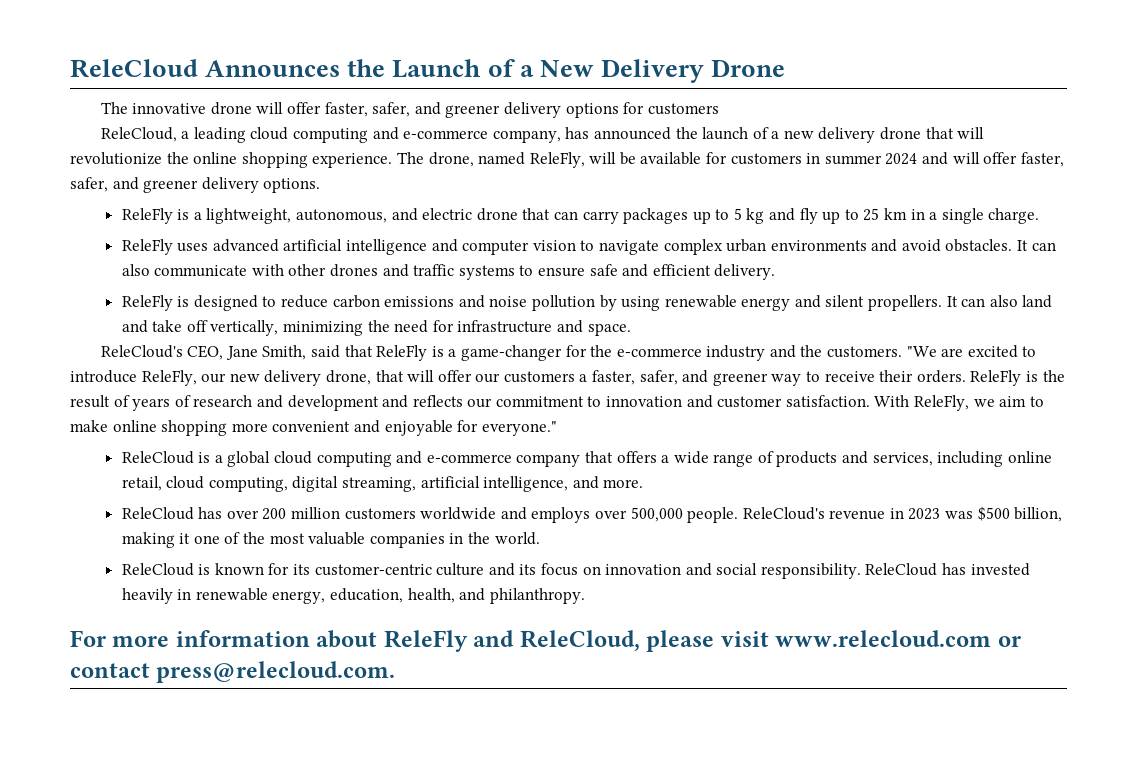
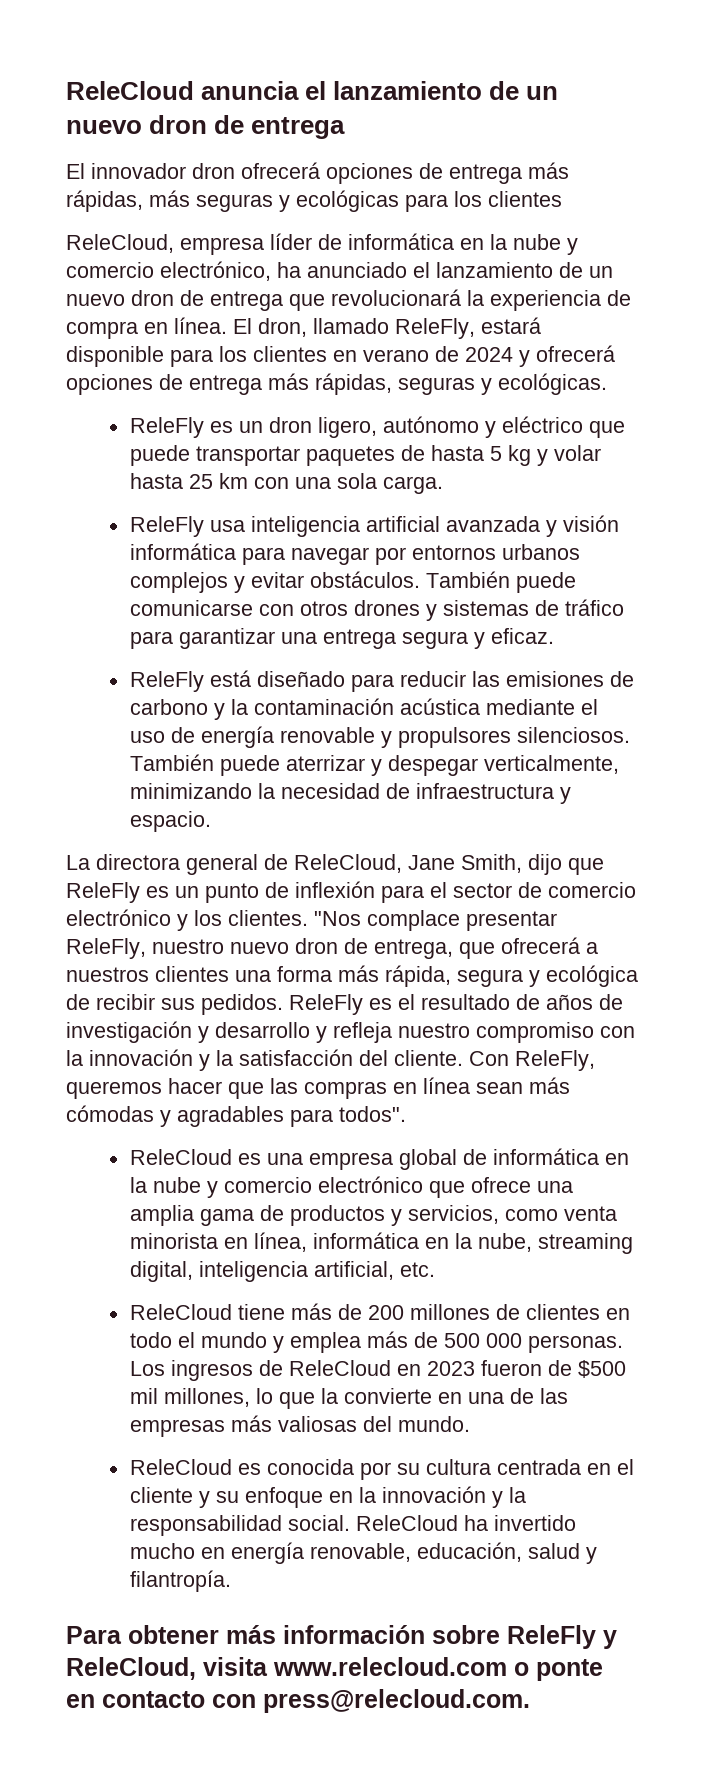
- ReleCloud Announces the Launch of a New Delivery Drone
- The innovative drone will offer faster, safer, and greener delivery options for customers
- ReleCloud, a leading cloud computing and e-commerce company, has announced the launch of a new delivery drone that will revolutionize the online shopping experience. The drone, named ReleFly, will be available for customers in summer 2024 and will offer faster, safer, and greener delivery options.
- ReleFly is a lightweight, autonomous, and electric drone that can carry packages up to 5 kg and fly up to 25 km in a single charge.
- ReleFly uses advanced artificial intelligence and computer vision to navigate complex urban environments and avoid obstacles. It can also communicate with other drones and traffic systems to ensure safe and efficient delivery.
- ReleFly is designed to reduce carbon emissions and noise pollution by using renewable energy and silent propellers. It can also land and take off vertically, minimizing the need for infrastructure and space.
- ReleCloud's CEO, Jane Smith, said that ReleFly is a game-changer for the e-commerce industry and the customers. "We are excited to introduce ReleFly, our new delivery drone, that will offer our customers a faster, safer, and greener way to receive their orders. ReleFly is the result of years of research and development and reflects our commitment to innovation and customer satisfaction. With ReleFly, we aim to make online shopping more convenient and enjoyable for everyone."
- ReleCloud is a global cloud computing and e-commerce company that offers a wide range of products and services, including online retail, cloud computing, digital streaming, artificial intelligence, and more.
- ReleCloud has over 200 million customers worldwide and employs over 500,000 people. ReleCloud's revenue in 2023 was $500 billion, making it one of the most valuable companies in the world.
- ReleCloud is known for its customer-centric culture and its focus on innovation and social responsibility. ReleCloud has invested heavily in renewable energy, education, health, and philanthropy.
- For more information about ReleFly and ReleCloud, please visit www.relecloud.com or contact press@relecloud.com.
+ ReleCloud anuncia el lanzamiento de un nuevo dron de entrega
+ El innovador dron ofrecerá opciones de entrega más rápidas, más seguras y ecológicas para los clientes
+ ReleCloud, empresa líder de informática en la nube y comercio electrónico, ha anunciado el lanzamiento de un nuevo dron de entrega que revolucionará la experiencia de compra en línea. El dron, llamado ReleFly, estará disponible para los clientes en verano de 2024 y ofrecerá opciones de entrega más rápidas, seguras y ecológicas.
+ ReleFly es un dron ligero, autónomo y eléctrico que puede transportar paquetes de hasta 5 kg y volar hasta 25 km con una sola carga.
+ ReleFly usa inteligencia artificial avanzada y visión informática para navegar por entornos urbanos complejos y evitar obstáculos. También puede comunicarse con otros drones y sistemas de tráfico para garantizar una entrega segura y eficaz.
+ ReleFly está diseñado para reducir las emisiones de carbono y la contaminación acústica mediante el uso de energía renovable y propulsores silenciosos. También puede aterrizar y despegar verticalmente, minimizando la necesidad de infraestructura y espacio.
+ La directora general de ReleCloud, Jane Smith, dijo que ReleFly es un punto de inflexión para el sector de comercio electrónico y los clientes. "Nos complace presentar ReleFly, nuestro nuevo dron de entrega, que ofrecerá a nuestros clientes una forma más rápida, segura y ecológica de recibir sus pedidos. ReleFly es el resultado de años de investigación y desarrollo y refleja nuestro compromiso con la innovación y la satisfacción del cliente. Con ReleFly, queremos hacer que las compras en línea sean más cómodas y agradables para todos".
+ ReleCloud es una empresa global de informática en la nube y comercio electrónico que ofrece una amplia gama de productos y servicios, como venta minorista en línea, informática en la nube, streaming digital, inteligencia artificial, etc.
+ ReleCloud tiene más de 200 millones de clientes en todo el mundo y emplea más de 500 000 personas. Los ingresos de ReleCloud en 2023 fueron de $500 mil millones, lo que la convierte en una de las empresas más valiosas del mundo.
+ ReleCloud es conocida por su cultura centrada en el cliente y su enfoque en la innovación y la responsabilidad social. ReleCloud ha invertido mucho en energía renovable, educación, salud y filantropía.
+ Para obtener más información sobre ReleFly y ReleCloud, visita www.relecloud.com o ponte en contacto con press@relecloud.com.

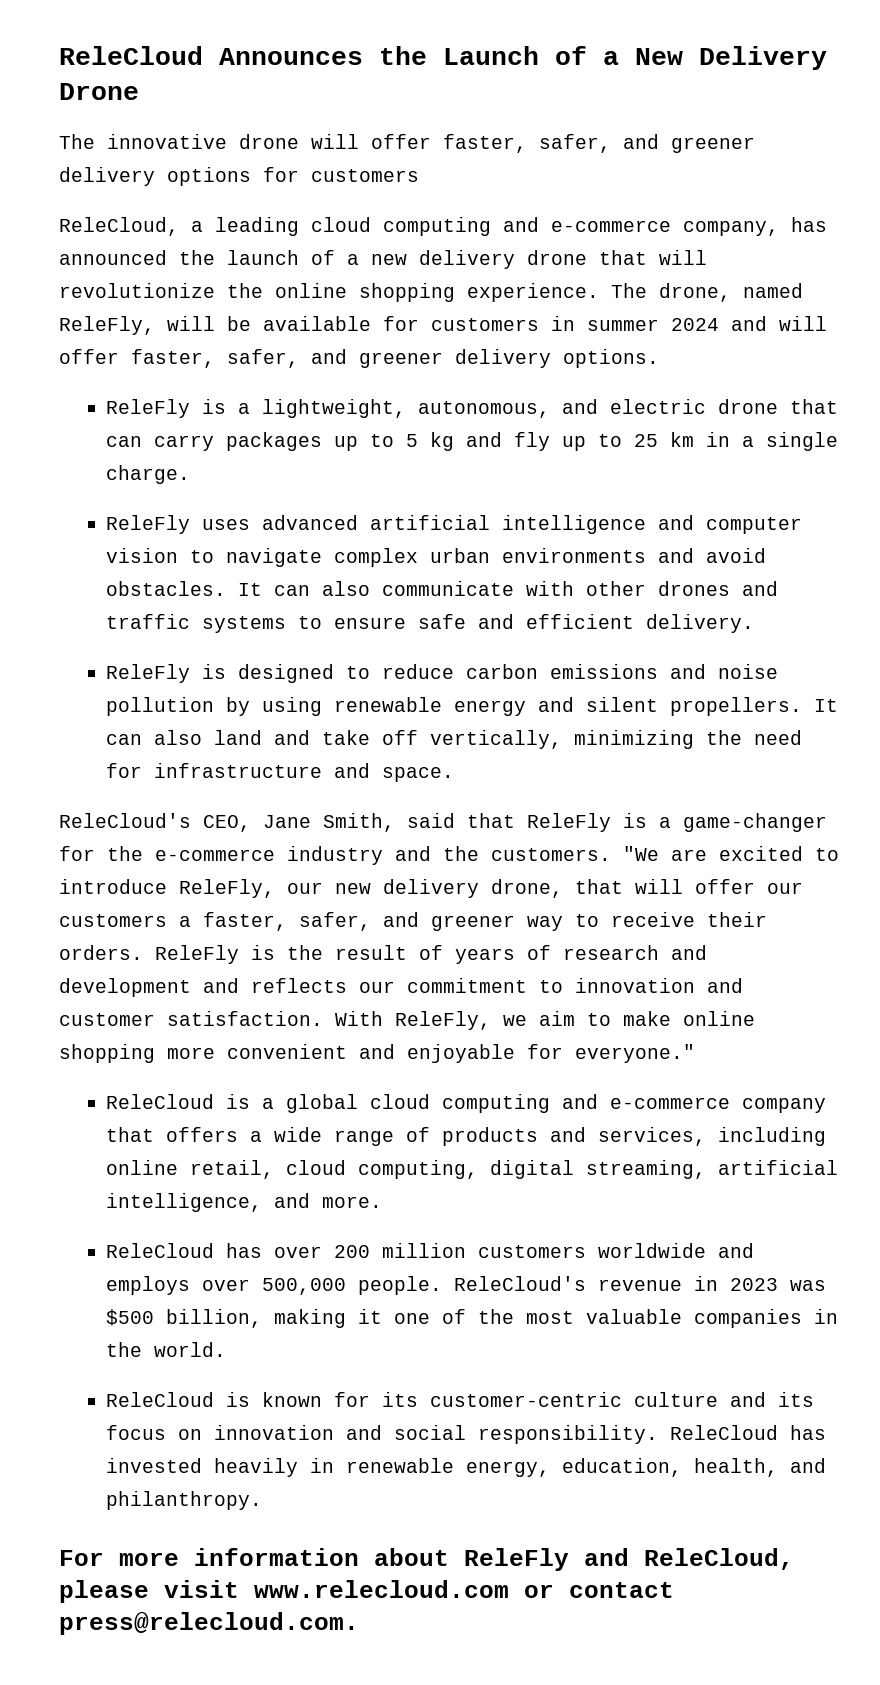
- ReleCloud anuncia el lanzamiento de un nuevo dron de entrega
- El innovador dron ofrecerá opciones de entrega más rápidas, más seguras y ecológicas para los clientes
- ReleCloud, empresa líder de informática en la nube y comercio electrónico, ha anunciado el lanzamiento de un nuevo dron de entrega que revolucionará la experiencia de compra en línea. El dron, llamado ReleFly, estará disponible para los clientes en verano de 2024 y ofrecerá opciones de entrega más rápidas, seguras y ecológicas.
- ReleFly es un dron ligero, autónomo y eléctrico que puede transportar paquetes de hasta 5 kg y volar hasta 25 km con una sola carga.
- ReleFly usa inteligencia artificial avanzada y visión informática para navegar por entornos urbanos complejos y evitar obstáculos. También puede comunicarse con otros drones y sistemas de tráfico para garantizar una entrega segura y eficaz.
- ReleFly está diseñado para reducir las emisiones de carbono y la contaminación acústica mediante el uso de energía renovable y propulsores silenciosos. También puede aterrizar y despegar verticalmente, minimizando la necesidad de infraestructura y espacio.
- La directora general de ReleCloud, Jane Smith, dijo que ReleFly es un punto de inflexión para el sector de comercio electrónico y los clientes. "Nos complace presentar ReleFly, nuestro nuevo dron de entrega, que ofrecerá a nuestros clientes una forma más rápida, segura y ecológica de recibir sus pedidos. ReleFly es el resultado de años de investigación y desarrollo y refleja nuestro compromiso con la innovación y la satisfacción del cliente. Con ReleFly, queremos hacer que las compras en línea sean más cómodas y agradables para todos".
- ReleCloud es una empresa global de informática en la nube y comercio electrónico que ofrece una amplia gama de productos y servicios, como venta minorista en línea, informática en la nube, streaming digital, inteligencia artificial, etc.
- ReleCloud tiene más de 200 millones de clientes en todo el mundo y emplea más de 500 000 personas. Los ingresos de ReleCloud en 2023 fueron de $500 mil millones, lo que la convierte en una de las empresas más valiosas del mundo.
- ReleCloud es conocida por su cultura centrada en el cliente y su enfoque en la innovación y la responsabilidad social. ReleCloud ha invertido mucho en energía renovable, educación, salud y filantropía.
- Para obtener más información sobre ReleFly y ReleCloud, visita www.relecloud.com o ponte en contacto con press@relecloud.com.
+ ReleCloud Announces the Launch of a New Delivery Drone
+ The innovative drone will offer faster, safer, and greener delivery options for customers
+ ReleCloud, a leading cloud computing and e-commerce company, has announced the launch of a new delivery drone that will revolutionize the online shopping experience. The drone, named ReleFly, will be available for customers in summer 2024 and will offer faster, safer, and greener delivery options.
+ ReleFly is a lightweight, autonomous, and electric drone that can carry packages up to 5 kg and fly up to 25 km in a single charge.
+ ReleFly uses advanced artificial intelligence and computer vision to navigate complex urban environments and avoid obstacles. It can also communicate with other drones and traffic systems to ensure safe and efficient delivery.
+ ReleFly is designed to reduce carbon emissions and noise pollution by using renewable energy and silent propellers. It can also land and take off vertically, minimizing the need for infrastructure and space.
+ ReleCloud's CEO, Jane Smith, said that ReleFly is a game-changer for the e-commerce industry and the customers. "We are excited to introduce ReleFly, our new delivery drone, that will offer our customers a faster, safer, and greener way to receive their orders. ReleFly is the result of years of research and development and reflects our commitment to innovation and customer satisfaction. With ReleFly, we aim to make online shopping more convenient and enjoyable for everyone."
+ ReleCloud is a global cloud computing and e-commerce company that offers a wide range of products and services, including online retail, cloud computing, digital streaming, artificial intelligence, and more.
+ ReleCloud has over 200 million customers worldwide and employs over 500,000 people. ReleCloud's revenue in 2023 was $500 billion, making it one of the most valuable companies in the world.
+ ReleCloud is known for its customer-centric culture and its focus on innovation and social responsibility. ReleCloud has invested heavily in renewable energy, education, health, and philanthropy.
+ For more information about ReleFly and ReleCloud, please visit www.relecloud.com or contact press@relecloud.com.

